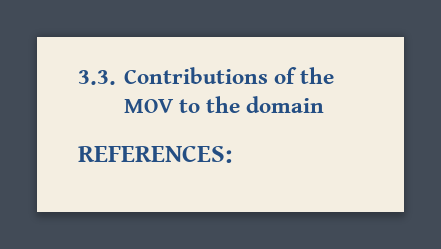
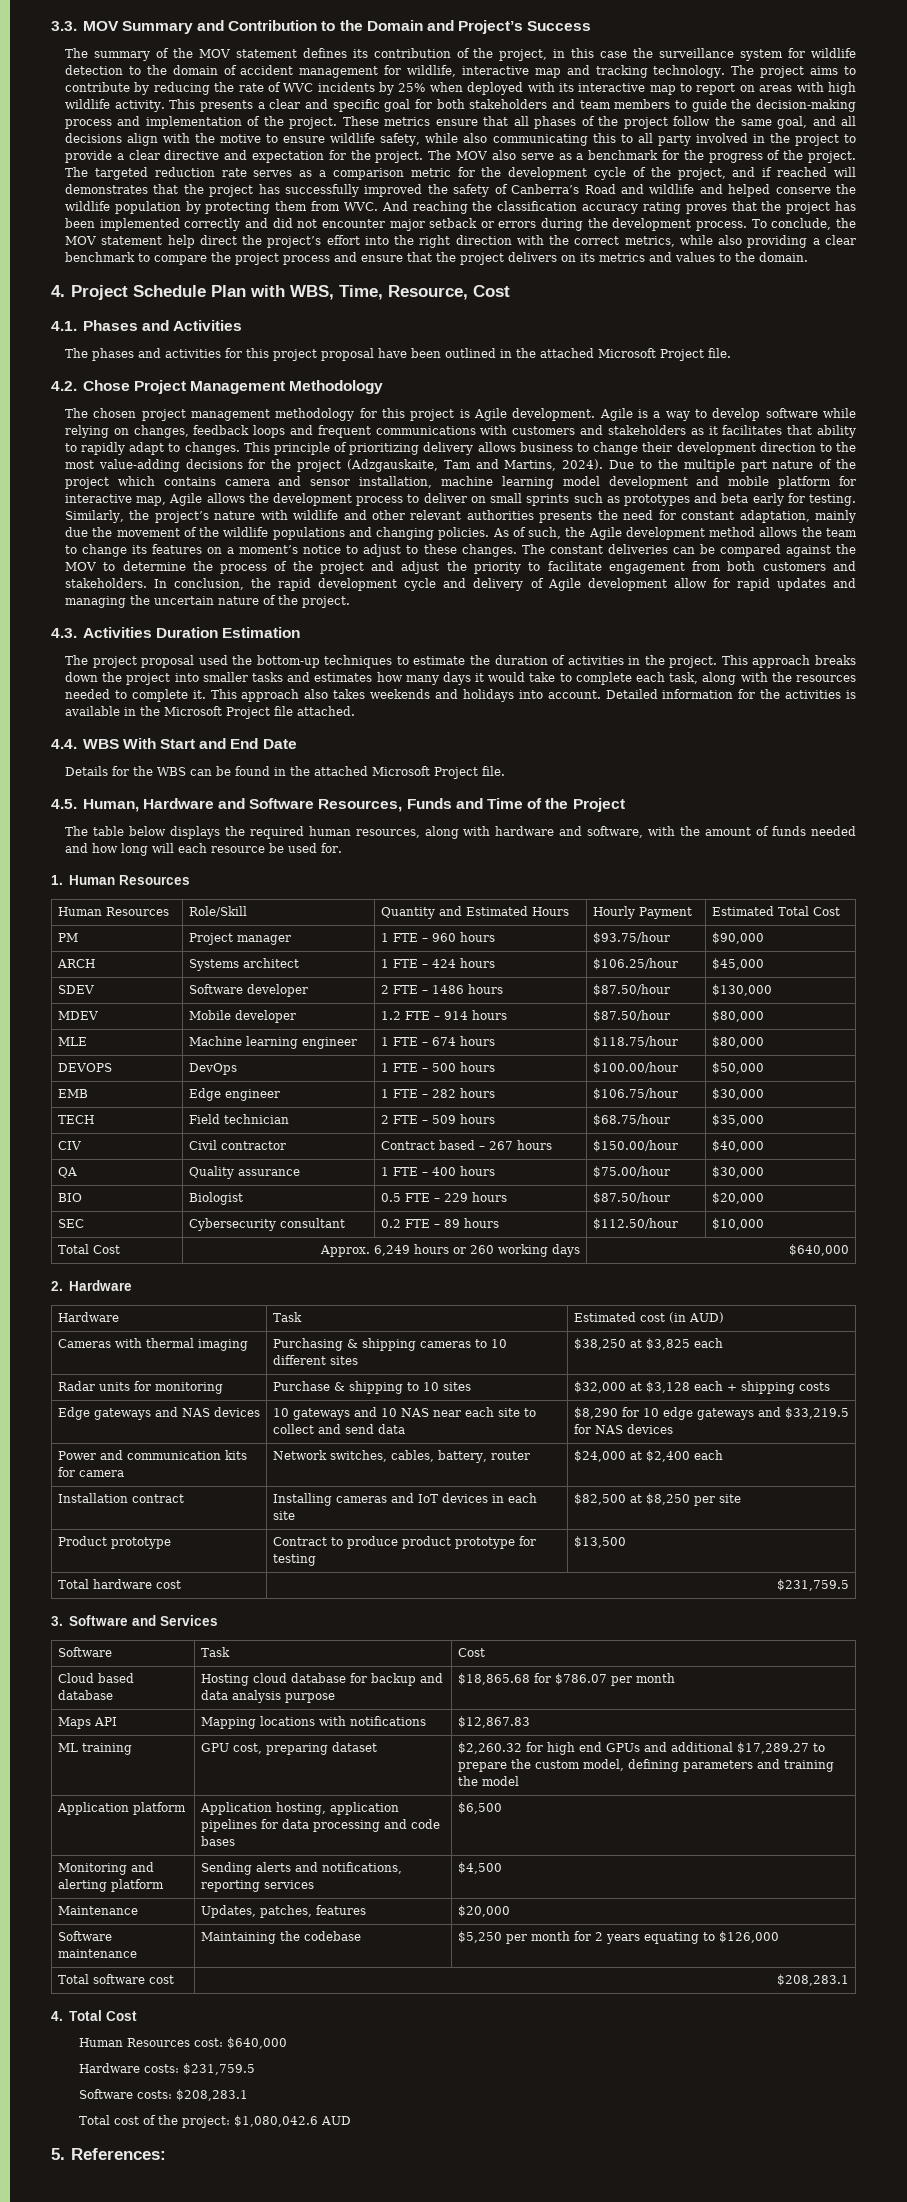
- 3.3. Contributions of the MOV to the domain
- REFERENCES:
+ 3.3. MOV Summary and Contribution to the Domain and Project’s Success
+ The summary of the MOV statement defines its contribution of the project, in this case the surveillance system for wildlife detection to the domain of accident management for wildlife, interactive map and tracking technology. The project aims to contribute by reducing the rate of WVC incidents by 25% when deployed with its interactive map to report on areas with high wildlife activity. This presents a clear and specific goal for both stakeholders and team members to guide the decision-making process and implementation of the project. These metrics ensure that all phases of the project follow the same goal, and all decisions align with the motive to ensure wildlife safety, while also communicating this to all party involved in the project to provide a clear directive and expectation for the project. The MOV also serve as a benchmark for the progress of the project. The targeted reduction rate serves as a comparison metric for the development cycle of the project, and if reached will demonstrates that the project has successfully improved the safety of Canberra’s Road and wildlife and helped conserve the wildlife population by protecting them from WVC. And reaching the classification accuracy rating proves that the project has been implemented correctly and did not encounter major setback or errors during the development process. To conclude, the MOV statement help direct the project’s effort into the right direction with the correct metrics, while also providing a clear benchmark to compare the project process and ensure that the project delivers on its metrics and values to the domain.
+ 4. Project Schedule Plan with WBS, Time, Resource, Cost
+ 4.1. Phases and Activities
+ The phases and activities for this project proposal have been outlined in the attached Microsoft Project file.
+ 4.2. Chose Project Management Methodology
+ The chosen project management methodology for this project is Agile development. Agile is a way to develop software while relying on changes, feedback loops and frequent communications with customers and stakeholders as it facilitates that ability to rapidly adapt to changes. This principle of prioritizing delivery allows business to change their development direction to the most value-adding decisions for the project (Adzgauskaite, Tam and Martins, 2024). Due to the multiple part nature of the project which contains camera and sensor installation, machine learning model development and mobile platform for interactive map, Agile allows the development process to deliver on small sprints such as prototypes and beta early for testing. Similarly, the project’s nature with wildlife and other relevant authorities presents the need for constant adaptation, mainly due the movement of the wildlife populations and changing policies. As of such, the Agile development method allows the team to change its features on a moment’s notice to adjust to these changes. The constant deliveries can be compared against the MOV to determine the process of the project and adjust the priority to facilitate engagement from both customers and stakeholders. In conclusion, the rapid development cycle and delivery of Agile development allow for rapid updates and managing the uncertain nature of the project.
+ 4.3. Activities Duration Estimation
+ The project proposal used the bottom-up techniques to estimate the duration of activities in the project. This approach breaks down the project into smaller tasks and estimates how many days it would take to complete each task, along with the resources needed to complete it. This approach also takes weekends and holidays into account. Detailed information for the activities is available in the Microsoft Project file attached.
+ 4.4. WBS With Start and End Date
+ Details for the WBS can be found in the attached Microsoft Project file.
+ 4.5. Human, Hardware and Software Resources, Funds and Time of the Project
+ The table below displays the required human resources, along with hardware and software, with the amount of funds needed and how long will each resource be used for.
+ 1. Human Resources
+ Human Resources | Role/Skill | Quantity and Estimated Hours | Hourly Payment | Estimated Total Cost
+ PM | Project manager | 1 FTE – 960 hours | $93.75/hour | $90,000
+ ARCH | Systems architect | 1 FTE – 424 hours | $106.25/hour | $45,000
+ SDEV | Software developer | 2 FTE – 1486 hours | $87.50/hour | $130,000
+ MDEV | Mobile developer | 1.2 FTE – 914 hours | $87.50/hour | $80,000
+ MLE | Machine learning engineer | 1 FTE – 674 hours | $118.75/hour | $80,000
+ DEVOPS | DevOps | 1 FTE – 500 hours | $100.00/hour | $50,000
+ EMB | Edge engineer | 1 FTE – 282 hours | $106.75/hour | $30,000
+ TECH | Field technician | 2 FTE – 509 hours | $68.75/hour | $35,000
+ CIV | Civil contractor | Contract based – 267 hours | $150.00/hour | $40,000
+ QA | Quality assurance | 1 FTE – 400 hours | $75.00/hour | $30,000
+ BIO | Biologist | 0.5 FTE – 229 hours | $87.50/hour | $20,000
+ SEC | Cybersecurity consultant | 0.2 FTE – 89 hours | $112.50/hour | $10,000
+ Total Cost | Approx. 6,249 hours or 260 working days | $640,000
+ 2. Hardware
+ Hardware | Task | Estimated cost (in AUD)
+ Cameras with thermal imaging | Purchasing & shipping cameras to 10 different sites | $38,250 at $3,825 each
+ Radar units for monitoring | Purchase & shipping to 10 sites | $32,000 at $3,128 each + shipping costs
+ Edge gateways and NAS devices | 10 gateways and 10 NAS near each site to collect and send data | $8,290 for 10 edge gateways and $33,219.5 for NAS devices
+ Power and communication kits for camera | Network switches, cables, battery, router | $24,000 at $2,400 each
+ Installation contract | Installing cameras and IoT devices in each site | $82,500 at $8,250 per site
+ Product prototype | Contract to produce product prototype for testing | $13,500
+ Total hardware cost | $231,759.5
+ 3. Software and Services
+ Software | Task | Cost
+ Cloud based database | Hosting cloud database for backup and data analysis purpose | $18,865.68 for $786.07 per month
+ Maps API | Mapping locations with notifications | $12,867.83
+ ML training | GPU cost, preparing dataset | $2,260.32 for high end GPUs and additional $17,289.27 to prepare the custom model, defining parameters and training the model
+ Application platform | Application hosting, application pipelines for data processing and code bases | $6,500
+ Monitoring and alerting platform | Sending alerts and notifications, reporting services | $4,500
+ Maintenance | Updates, patches, features | $20,000
+ Software maintenance | Maintaining the codebase | $5,250 per month for 2 years equating to $126,000
+ Total software cost | $208,283.1
+ 4. Total Cost
+ Human Resources cost: $640,000
+ Hardware costs: $231,759.5
+ Software costs: $208,283.1
+ Total cost of the project: $1,080,042.6 AUD
+ 5. References:

